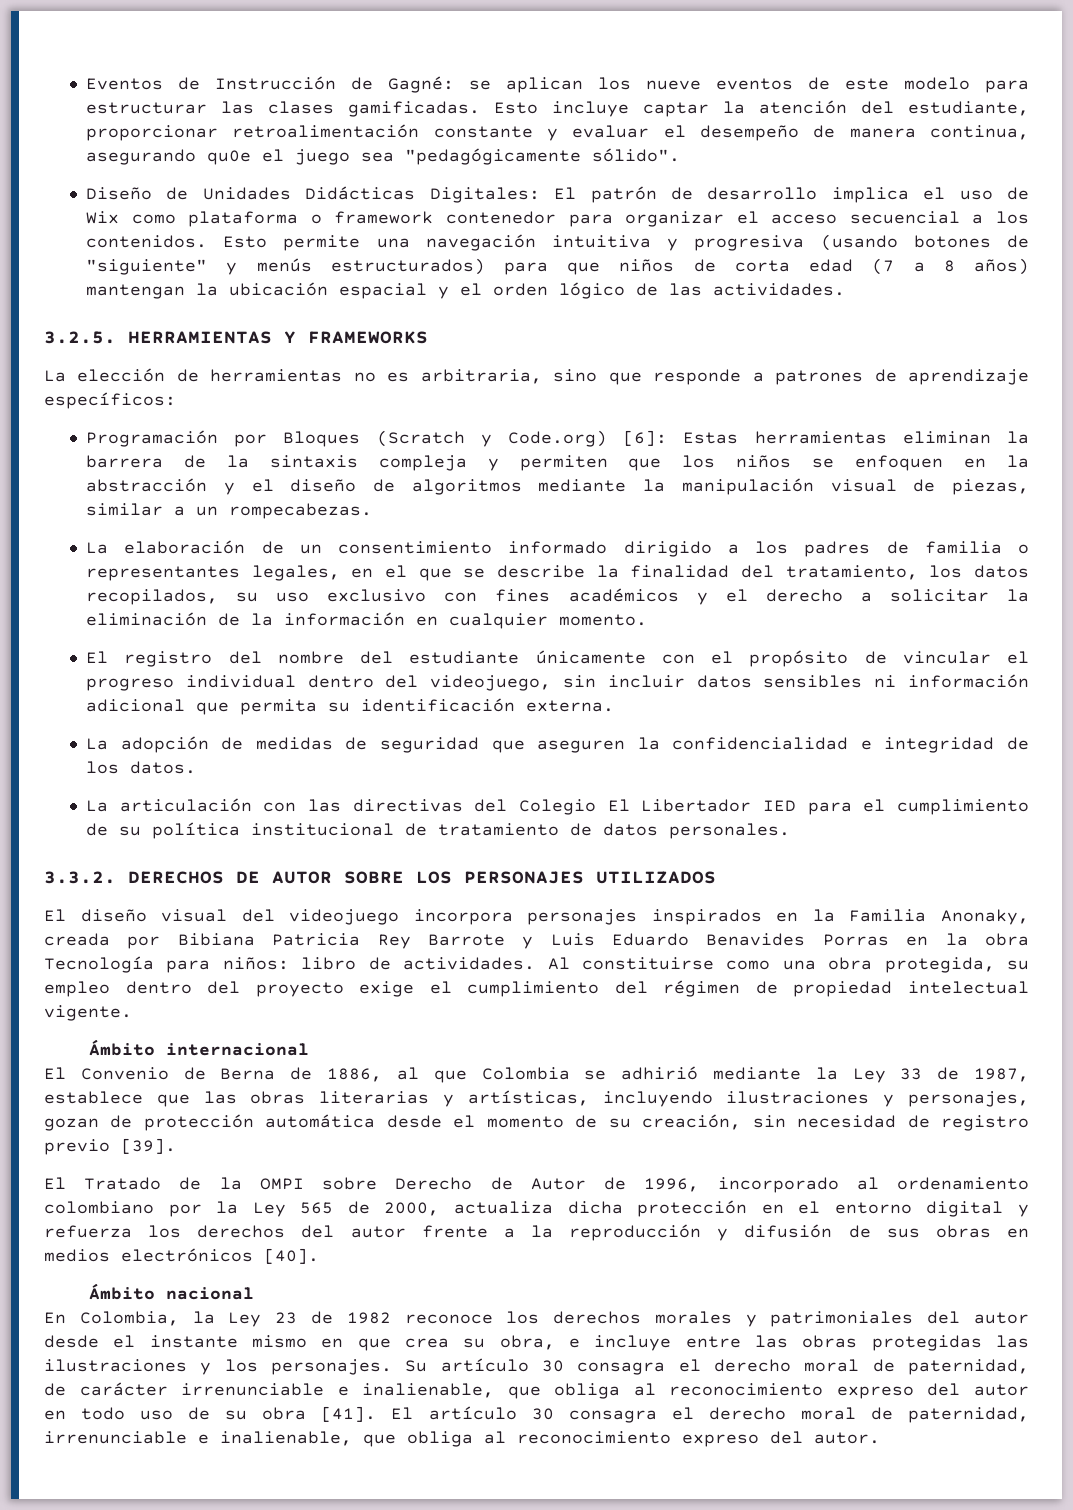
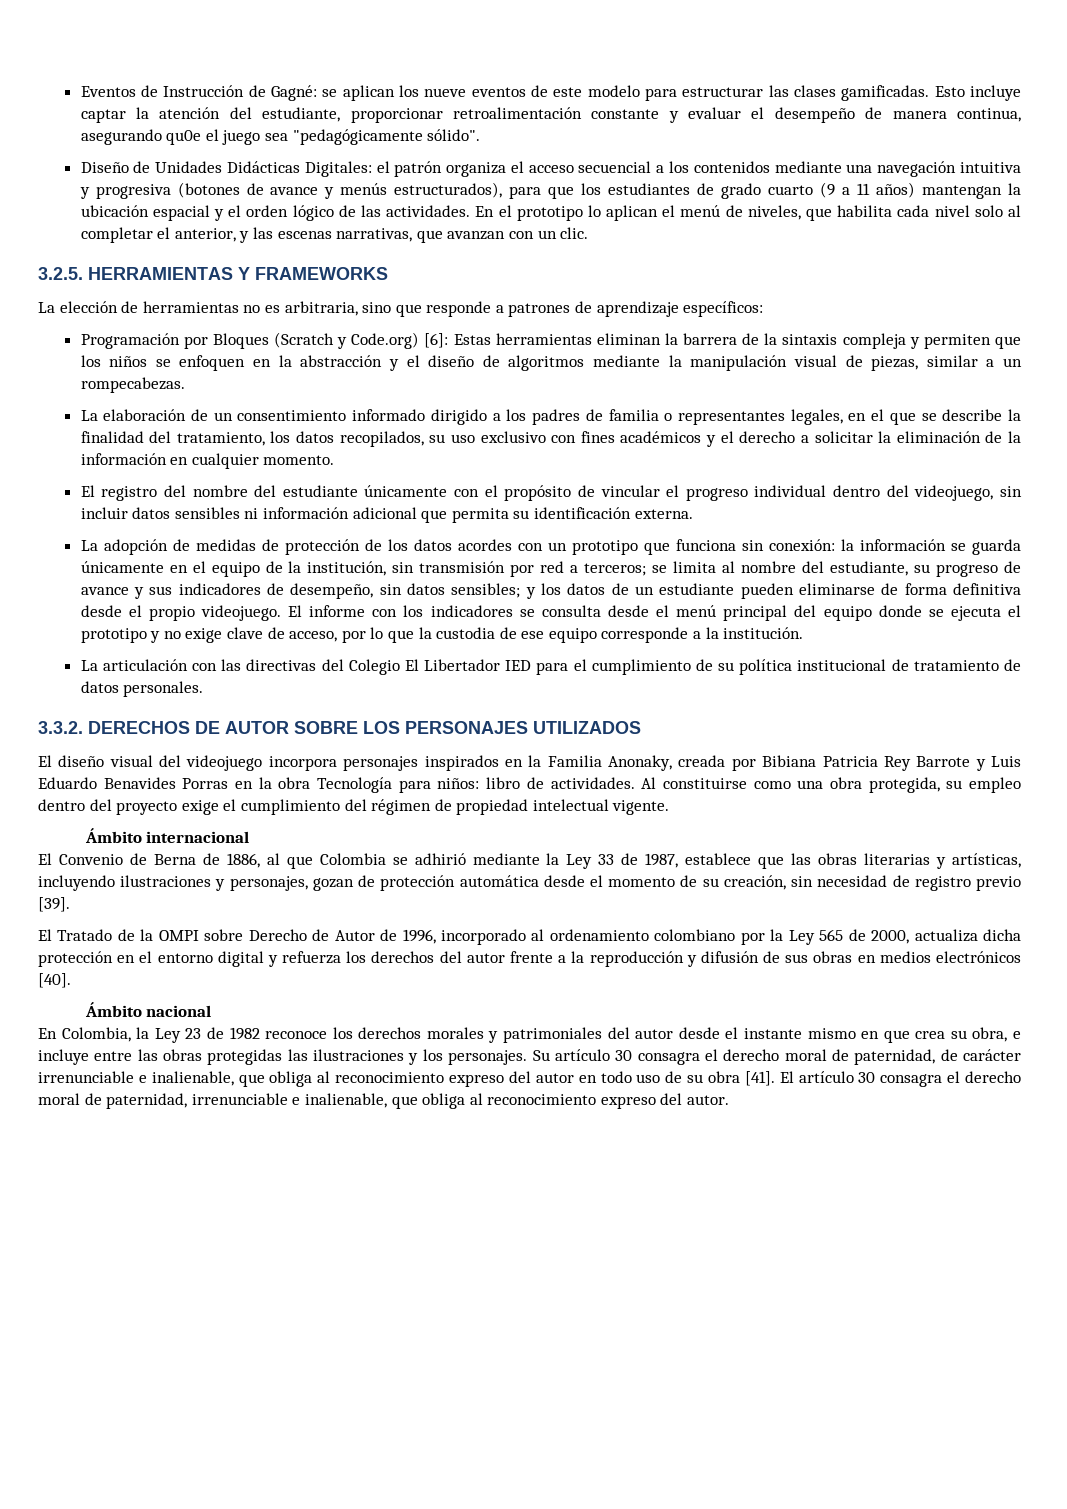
- Diseño de Unidades Didácticas Digitales: El patrón de desarrollo implica el uso de Wix como plataforma o framework contenedor para organizar el acceso secuencial a los contenidos. Esto permite una navegación intuitiva y progresiva (usando botones de "siguiente" y menús estructurados) para que niños de corta edad (7 a 8 años) mantengan la ubicación espacial y el orden lógico de las actividades.
+ Diseño de Unidades Didácticas Digitales: el patrón organiza el acceso secuencial a los contenidos mediante una navegación intuitiva y progresiva (botones de avance y menús estructurados), para que los estudiantes de grado cuarto (9 a 11 años) mantengan la ubicación espacial y el orden lógico de las actividades. En el prototipo lo aplican el menú de niveles, que habilita cada nivel solo al completar el anterior, y las escenas narrativas, que avanzan con un clic.
- La adopción de medidas de seguridad que aseguren la confidencialidad e integridad de los datos.
+ La adopción de medidas de protección de los datos acordes con un prototipo que funciona sin conexión: la información se guarda únicamente en el equipo de la institución, sin transmisión por red a terceros; se limita al nombre del estudiante, su progreso de avance y sus indicadores de desempeño, sin datos sensibles; y los datos de un estudiante pueden eliminarse de forma definitiva desde el propio videojuego. El informe con los indicadores se consulta desde el menú principal del equipo donde se ejecuta el prototipo y no exige clave de acceso, por lo que la custodia de ese equipo corresponde a la institución.

